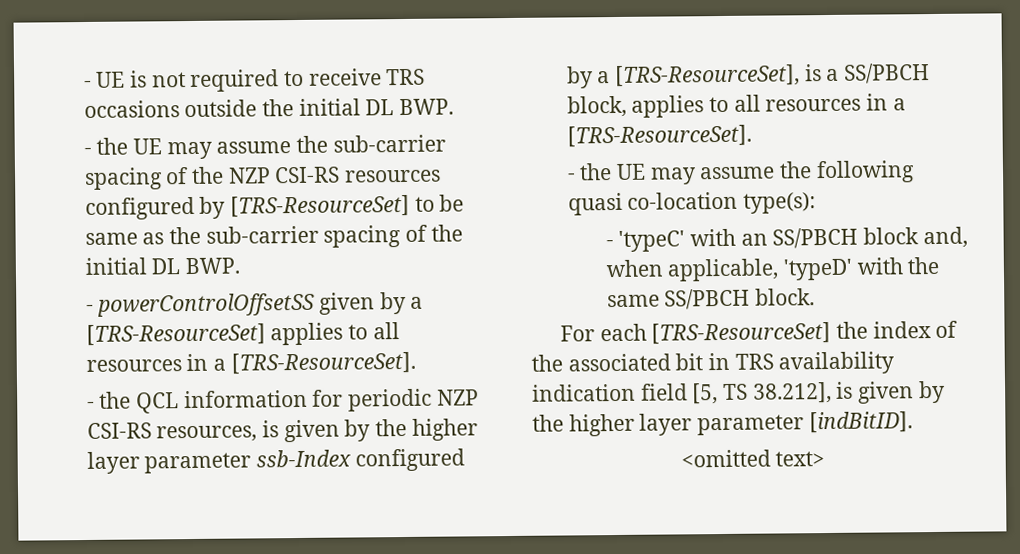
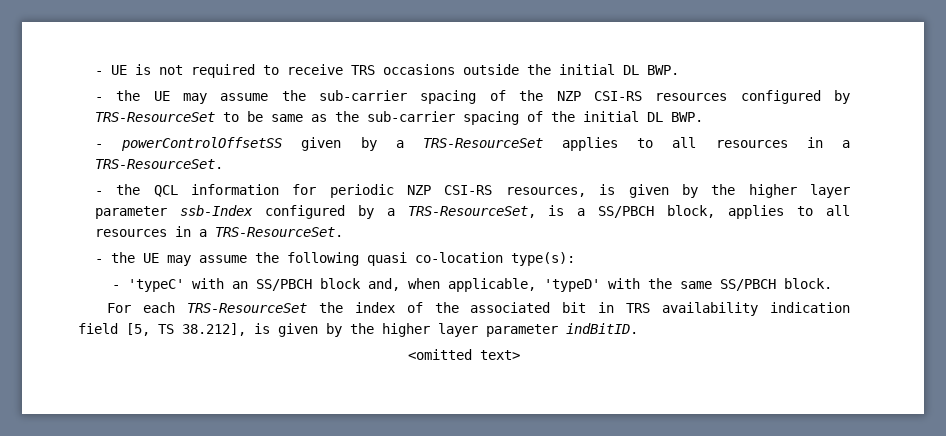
- - the UE may assume the sub-carrier spacing of the NZP CSI-RS resources configured by [TRS-ResourceSet] to be same as the sub-carrier spacing of the initial DL BWP.
+ - the UE may assume the sub-carrier spacing of the NZP CSI-RS resources configured by TRS-ResourceSet to be same as the sub-carrier spacing of the initial DL BWP.
- - powerControlOffsetSS given by a [TRS-ResourceSet] applies to all resources in a [TRS-ResourceSet].
+ - powerControlOffsetSS given by a TRS-ResourceSet applies to all resources in a TRS-ResourceSet.
- - the QCL information for periodic NZP CSI-RS resources, is given by the higher layer parameter ssb-Index configured by a [TRS-ResourceSet], is a SS/PBCH block, applies to all resources in a [TRS-ResourceSet].
+ - the QCL information for periodic NZP CSI-RS resources, is given by the higher layer parameter ssb-Index configured by a TRS-ResourceSet, is a SS/PBCH block, applies to all resources in a TRS-ResourceSet.
- For each [TRS-ResourceSet] the index of the associated bit in TRS availability indication field [5, TS 38.212], is given by the higher layer parameter [indBitID].
+ For each TRS-ResourceSet the index of the associated bit in TRS availability indication field [5, TS 38.212], is given by the higher layer parameter indBitID.

